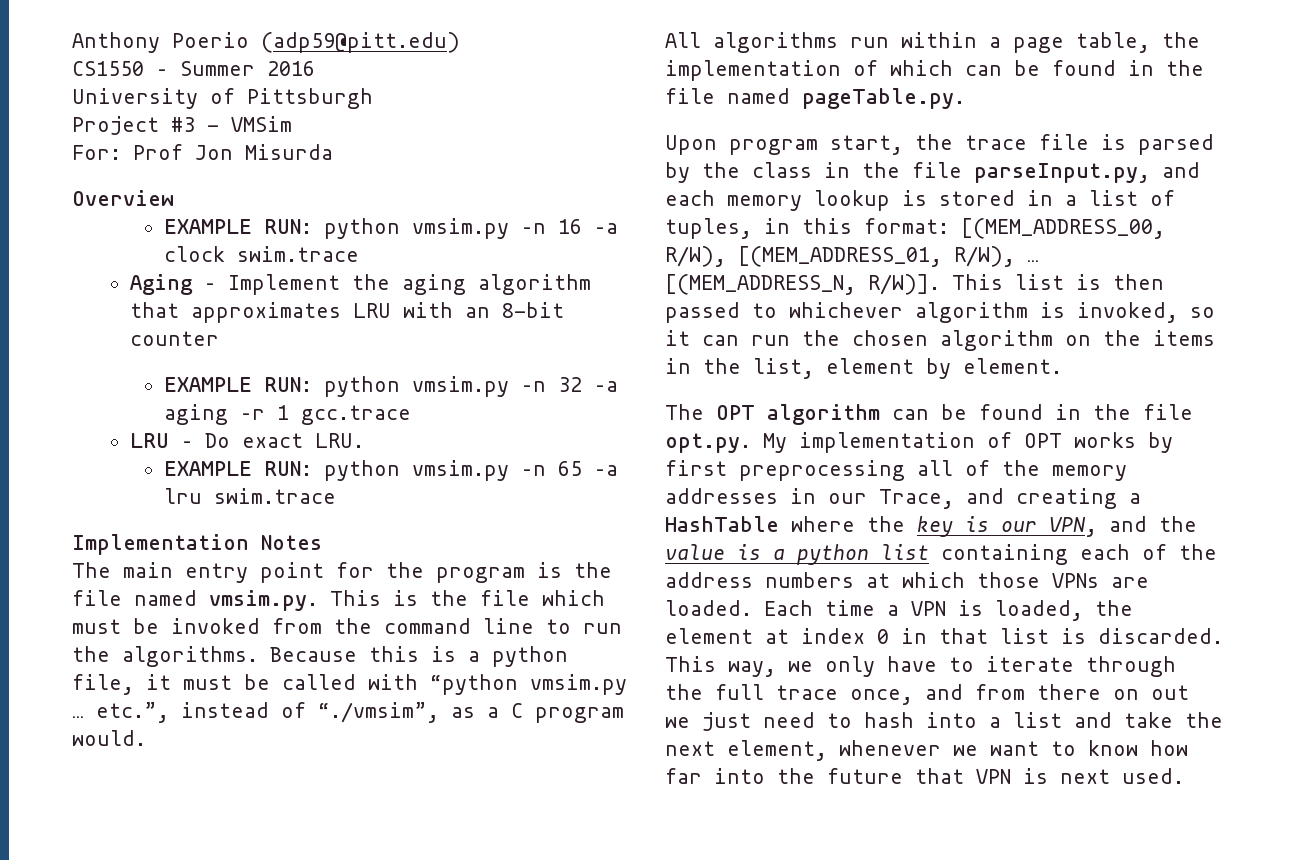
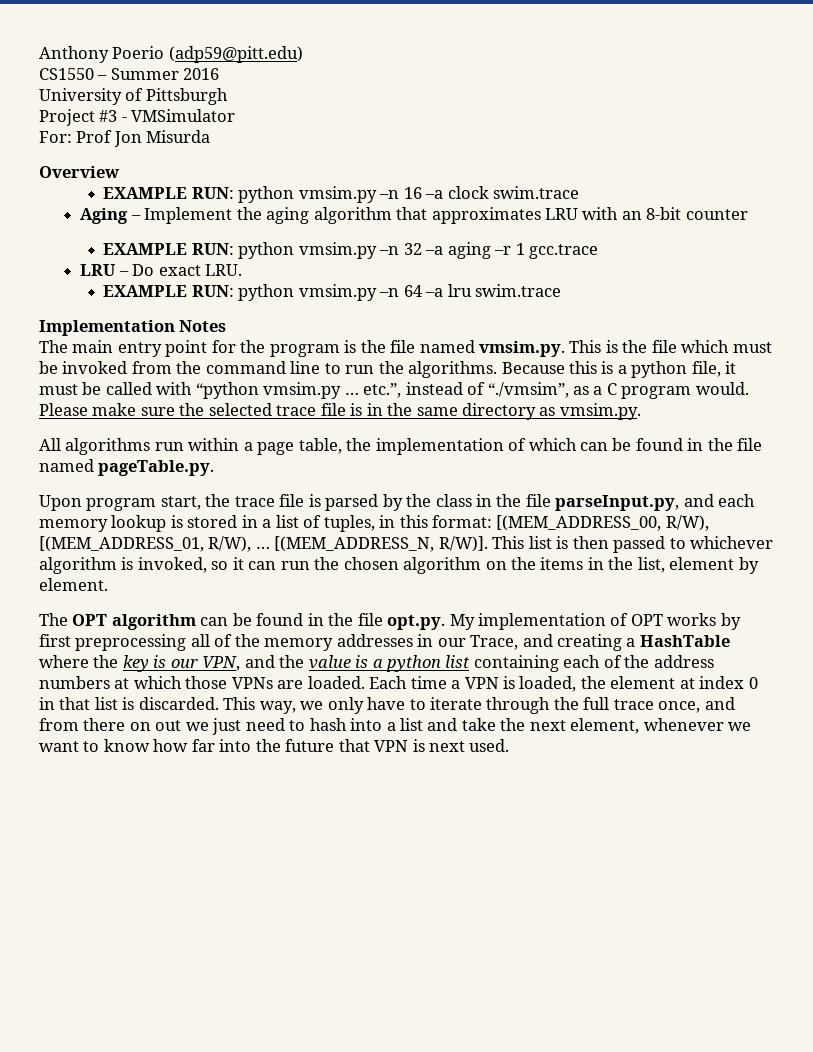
- Project #3 - VMSim
+ Project #3 - VMSimulator
- EXAMPLE RUN: python vmsim.py –n 65 –a lru swim.trace
+ EXAMPLE RUN: python vmsim.py –n 64 –a lru swim.trace
+ Please make sure the selected trace file is in the same directory as vmsim.py.

